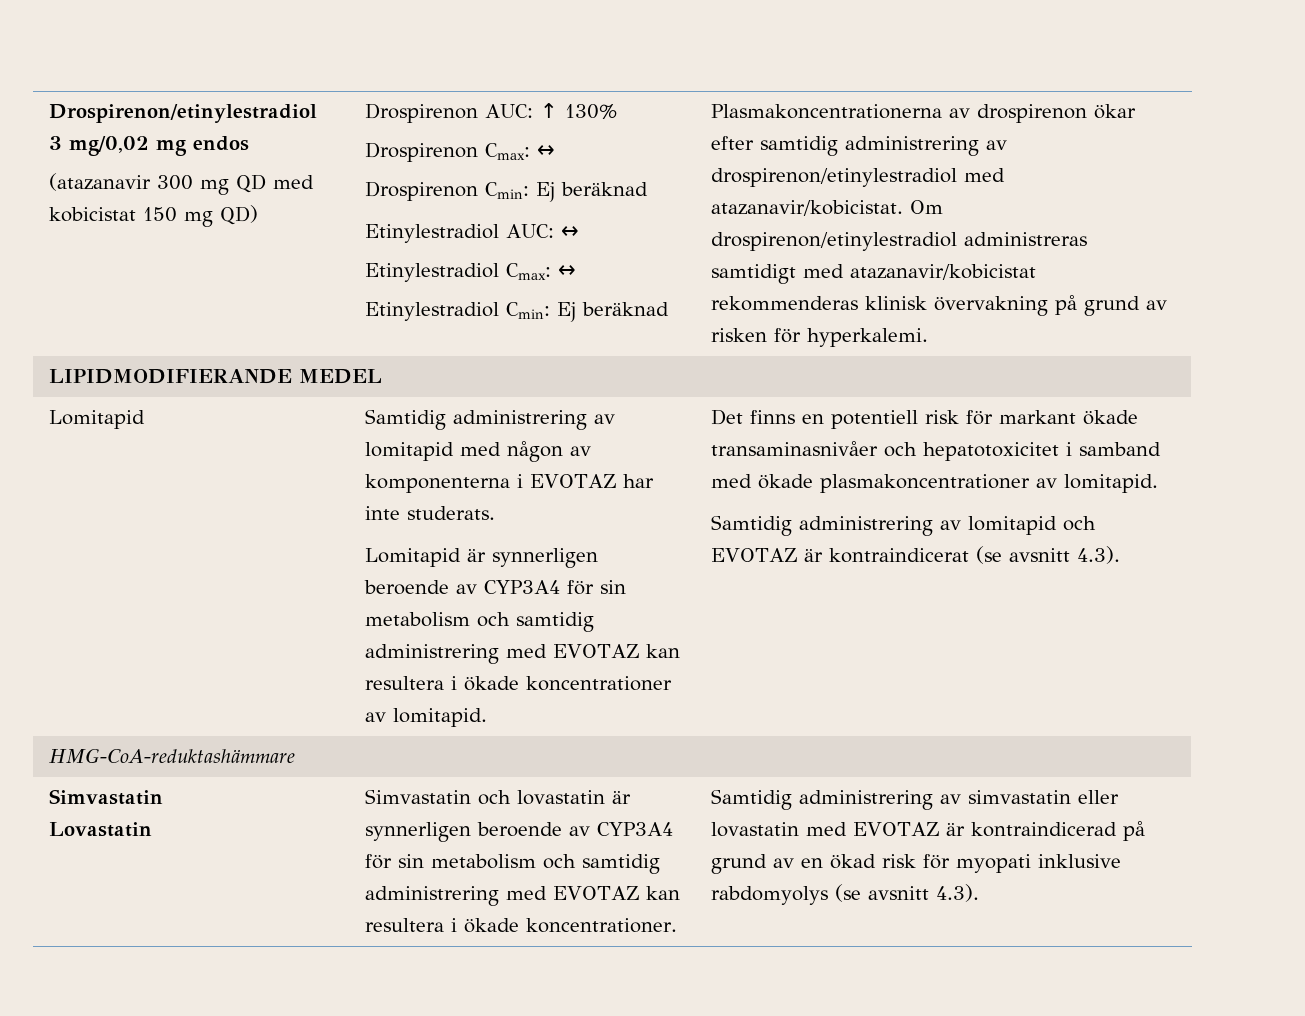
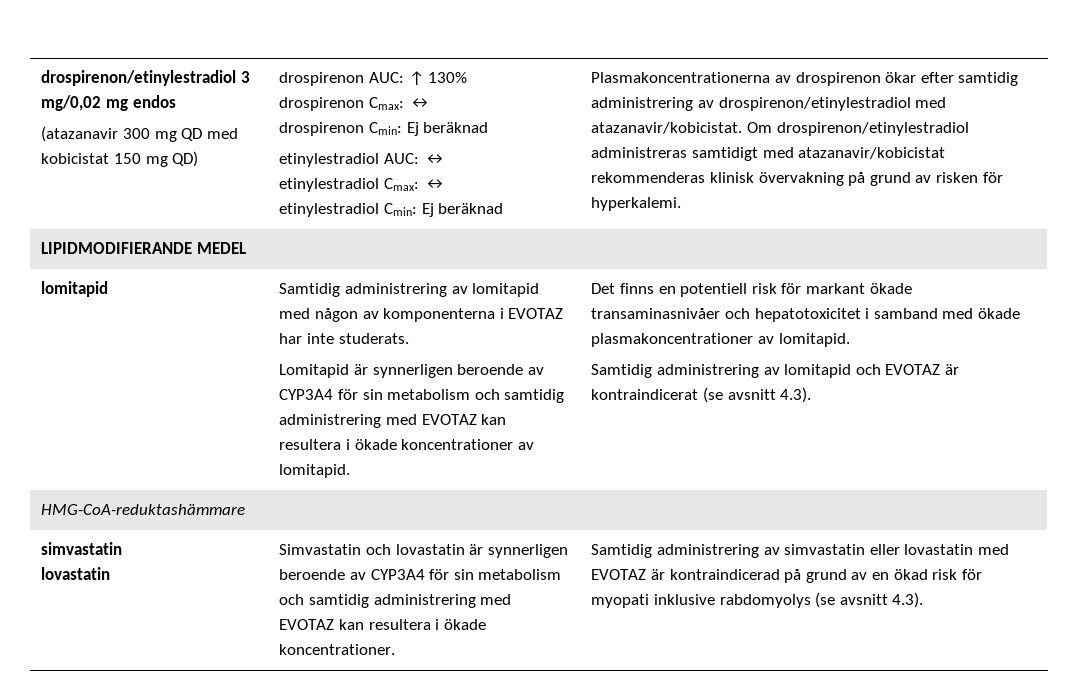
- Drospirenon/etinylestradiol 3 mg/0,02 mg endos
+ drospirenon/etinylestradiol 3 mg/0,02 mg endos
- Drospirenon AUC: ↑ 130%
+ drospirenon AUC: ↑ 130%
- Drospirenon Cmax: ↔
- Drospirenon Cmin: Ej beräknad
+ drospirenon Cmax: ↔
+ drospirenon Cmin: Ej beräknad
- Etinylestradiol AUC: ↔
+ etinylestradiol AUC: ↔
- Etinylestradiol Cmax: ↔
- Etinylestradiol Cmin: Ej beräknad
+ etinylestradiol Cmax: ↔
+ etinylestradiol Cmin: Ej beräknad
  LIPIDMODIFIERANDE MEDEL
- Lomitapid
+ lomitapid
  HMG-CoA-reduktashämmare
- Simvastatin
- Lovastatin
+ simvastatin
+ lovastatin

